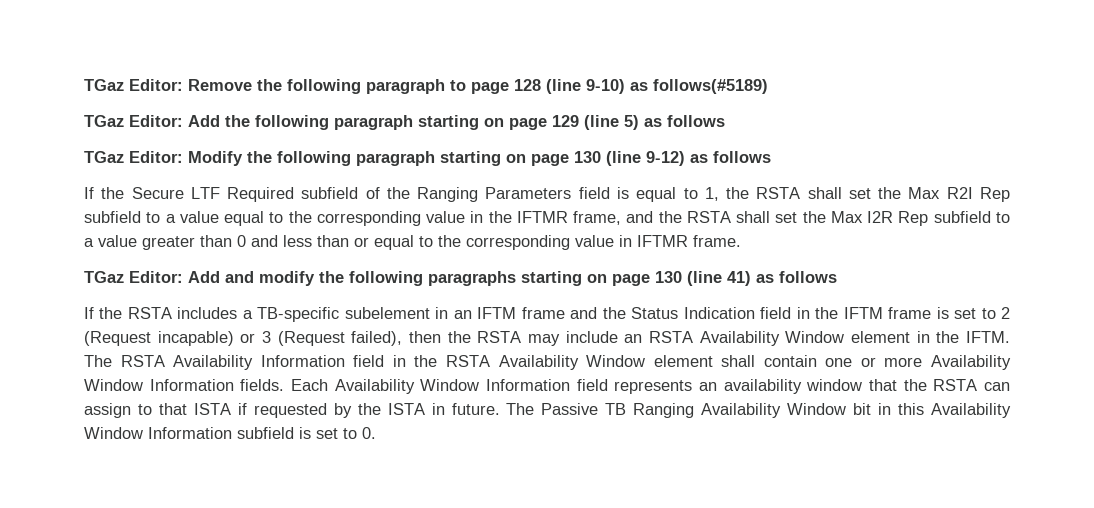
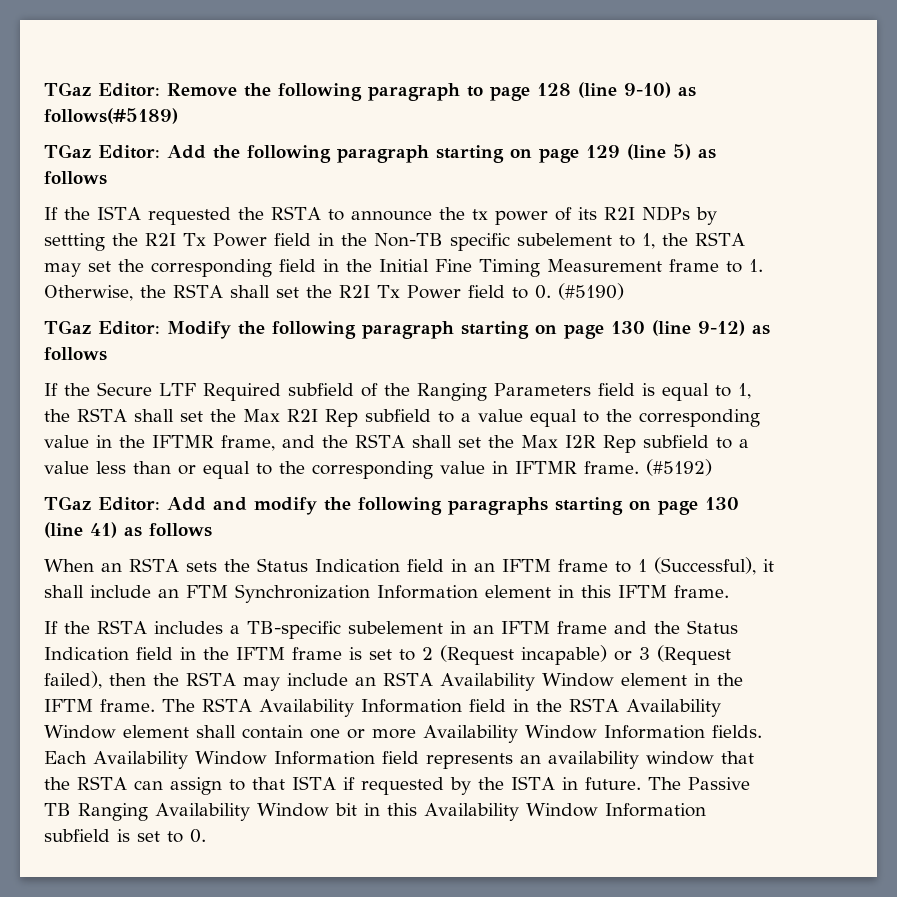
+ If the ISTA requested the RSTA to announce the tx power of its R2I NDPs by settting the R2I Tx Power field in the Non-TB specific subelement to 1, the RSTA may set the corresponding field in the Initial Fine Timing Measurement frame to 1. Otherwise, the RSTA shall set the R2I Tx Power field to 0. (#5190)
- If the Secure LTF Required subfield of the Ranging Parameters field is equal to 1, the RSTA shall set the Max R2I Rep subfield to a value equal to the corresponding value in the IFTMR frame, and the RSTA shall set the Max I2R Rep subfield to a value greater than 0 and less than or equal to the corresponding value in IFTMR frame.
+ If the Secure LTF Required subfield of the Ranging Parameters field is equal to 1, the RSTA shall set the Max R2I Rep subfield to a value equal to the corresponding value in the IFTMR frame, and the RSTA shall set the Max I2R Rep subfield to a value less than or equal to the corresponding value in IFTMR frame. (#5192)
+ When an RSTA sets the Status Indication field in an IFTM frame to 1 (Successful), it shall include an FTM Synchronization Information element in this IFTM frame.
- If the RSTA includes a TB-specific subelement in an IFTM frame and the Status Indication field in the IFTM frame is set to 2 (Request incapable) or 3 (Request failed), then the RSTA may include an RSTA Availability Window element in the IFTM.
+ If the RSTA includes a TB-specific subelement in an IFTM frame and the Status Indication field in the IFTM frame is set to 2 (Request incapable) or 3 (Request failed), then the RSTA may include an RSTA Availability Window element in the IFTM frame.

